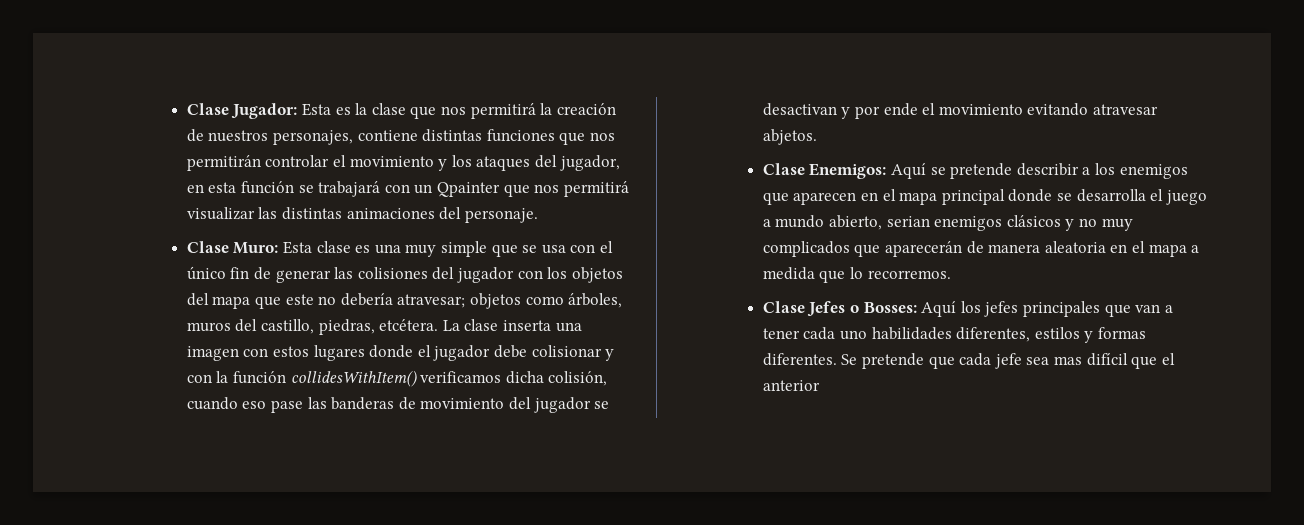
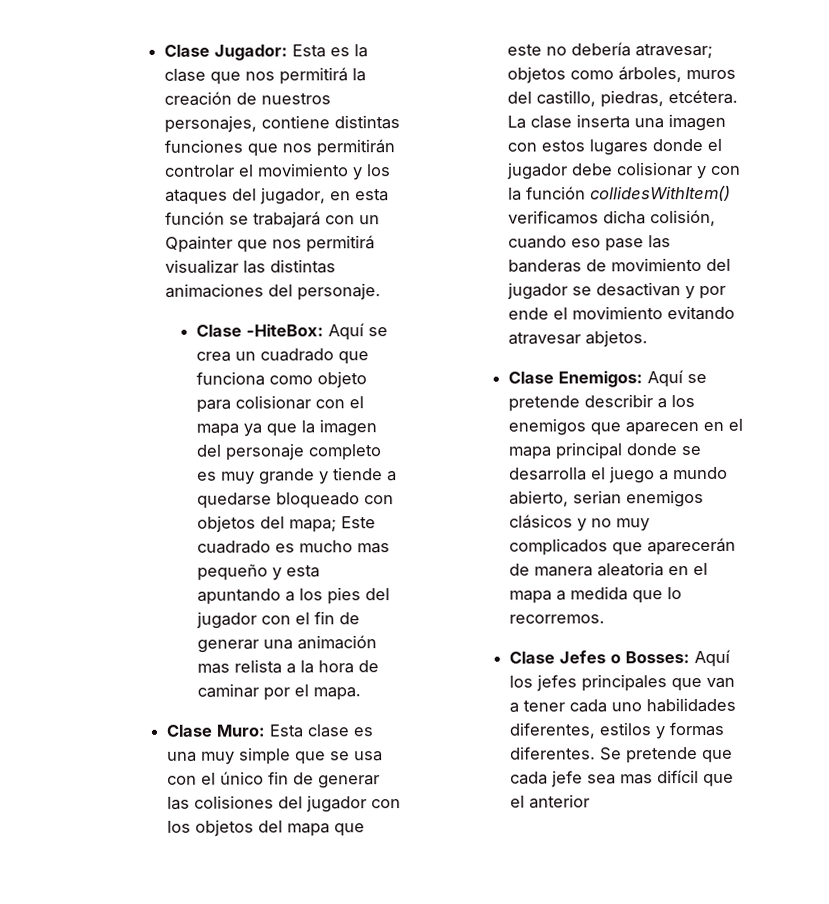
+ Clase -HiteBox: Aquí se crea un cuadrado que funciona como objeto para colisionar con el mapa ya que la imagen del personaje completo es muy grande y tiende a quedarse bloqueado con objetos del mapa; Este cuadrado es mucho mas pequeño y esta apuntando a los pies del jugador con el fin de generar una animación mas relista a la hora de caminar por el mapa.

